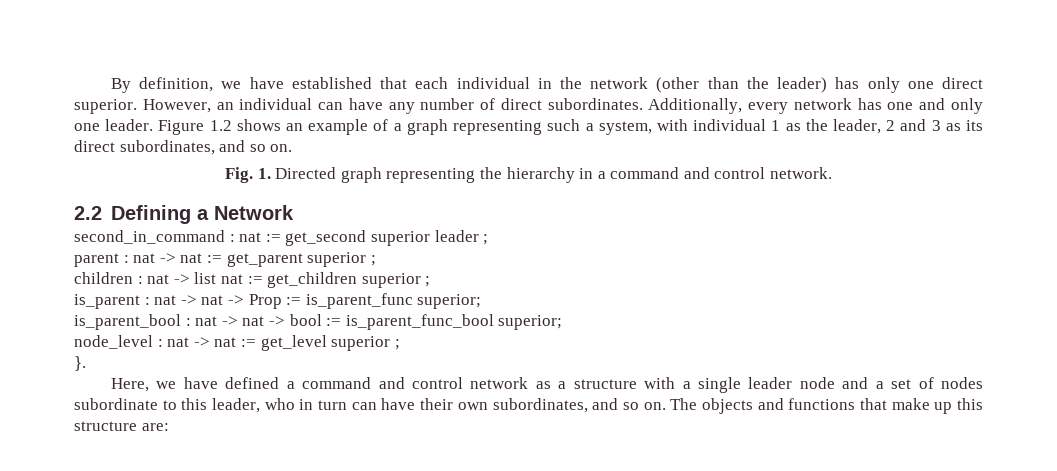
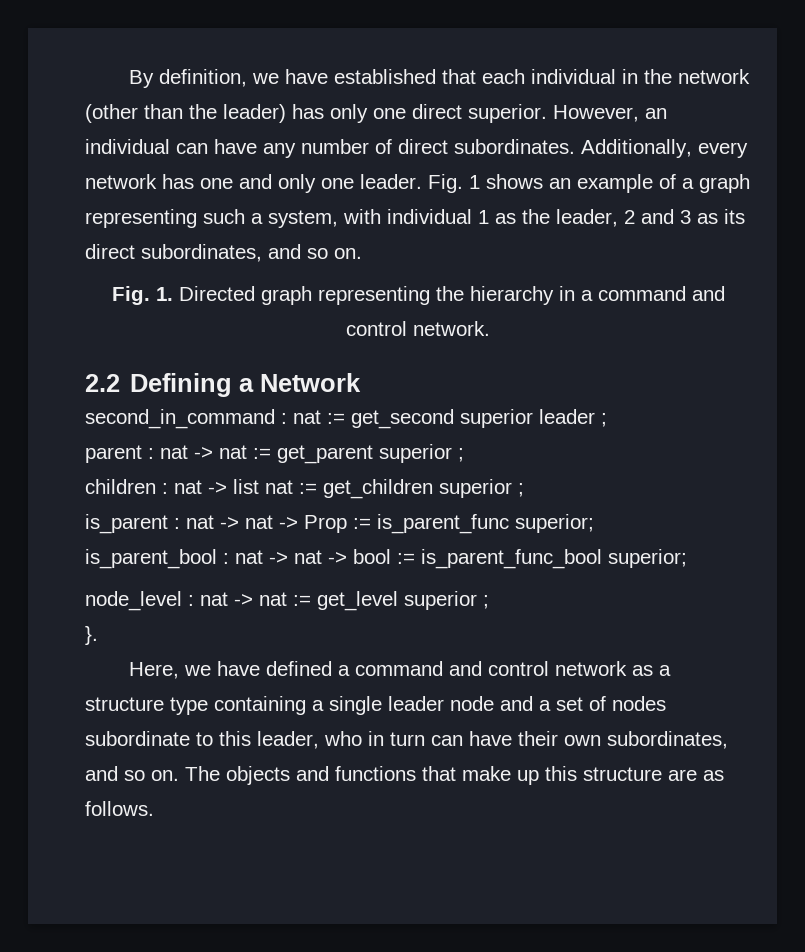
- Figure 1.2 shows an example of a graph representing such a system, with individual 1 as the leader, 2 and 3 as its direct subordinates, and so on.
+ Fig. 1 shows an example of a graph representing such a system, with individual 1 as the leader, 2 and 3 as its direct subordinates, and so on.
- Here, we have defined a command and control network as a structure with a single leader node and a set of nodes subordinate to this leader, who in turn can have their own subordinates, and so on.
+ Here, we have defined a command and control network as a structure type containing a single leader node and a set of nodes subordinate to this leader, who in turn can have their own subordinates, and so on.
- The objects and functions that make up this structure are:
+ The objects and functions that make up this structure are as follows.

